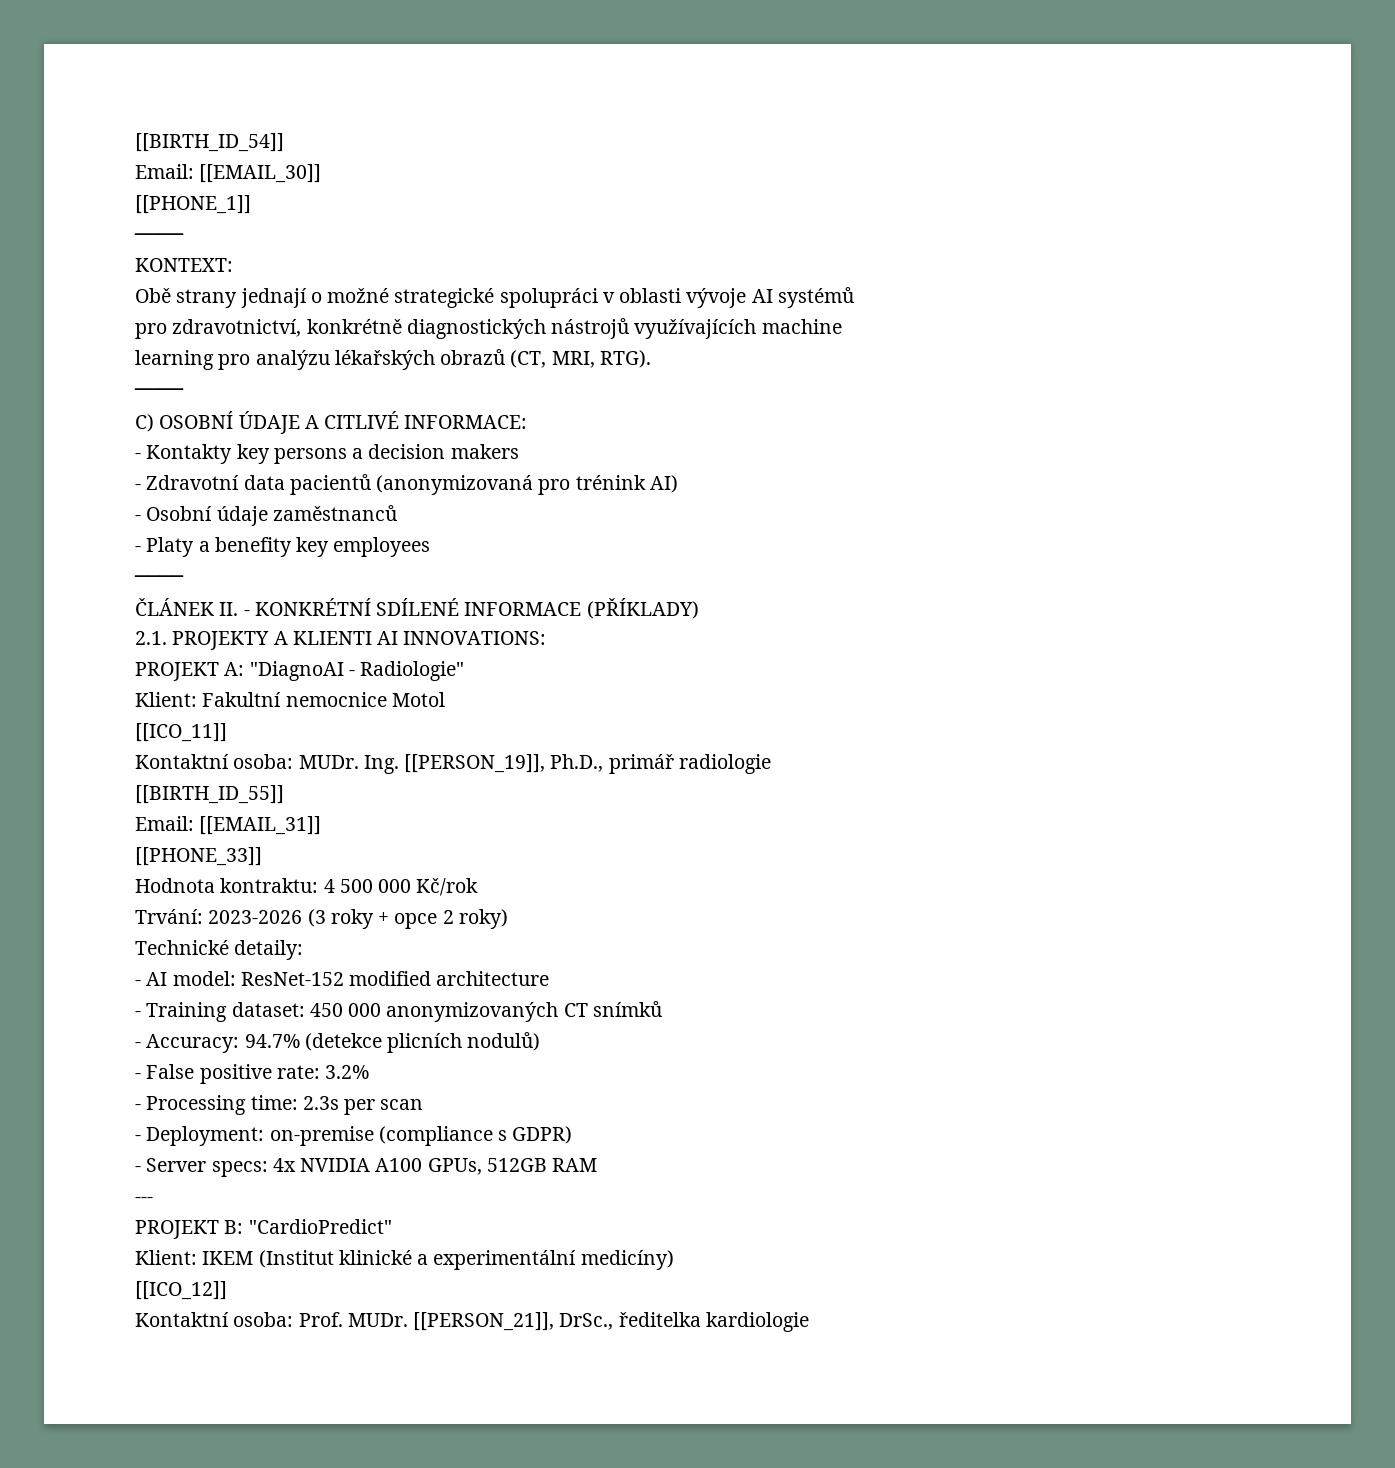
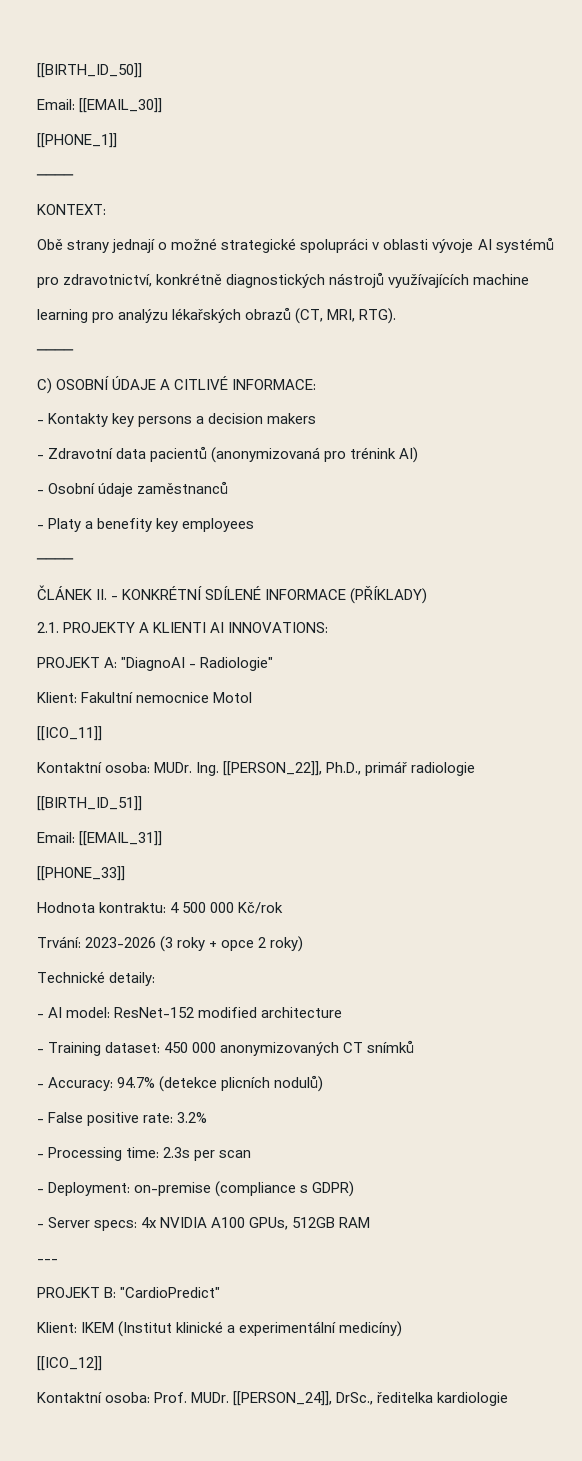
- [[BIRTH_ID_54]]
+ [[BIRTH_ID_50]]
- Ing. [[PERSON_19]], Ph.D., primář radiologie
+ Ing. [[PERSON_22]], Ph.D., primář radiologie
- [[BIRTH_ID_55]]
+ [[BIRTH_ID_51]]
- [[PERSON_21]], DrSc., ředitelka kardiologie
+ [[PERSON_24]], DrSc., ředitelka kardiologie

